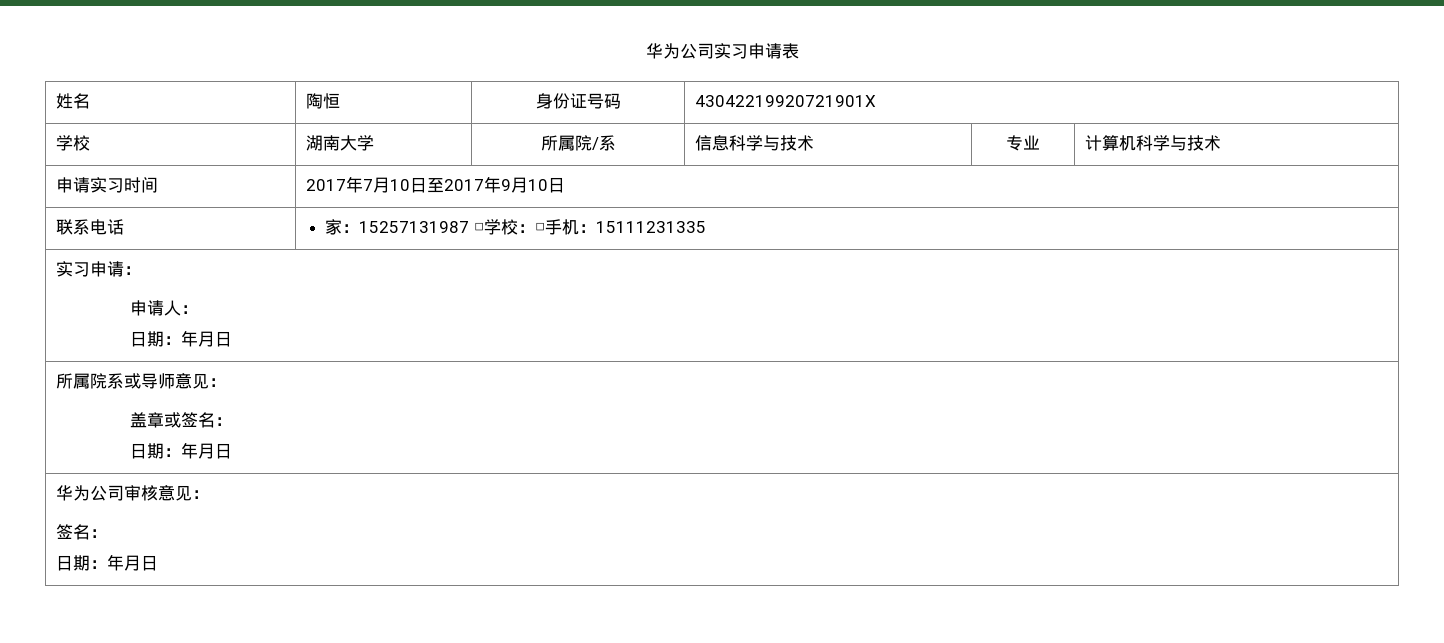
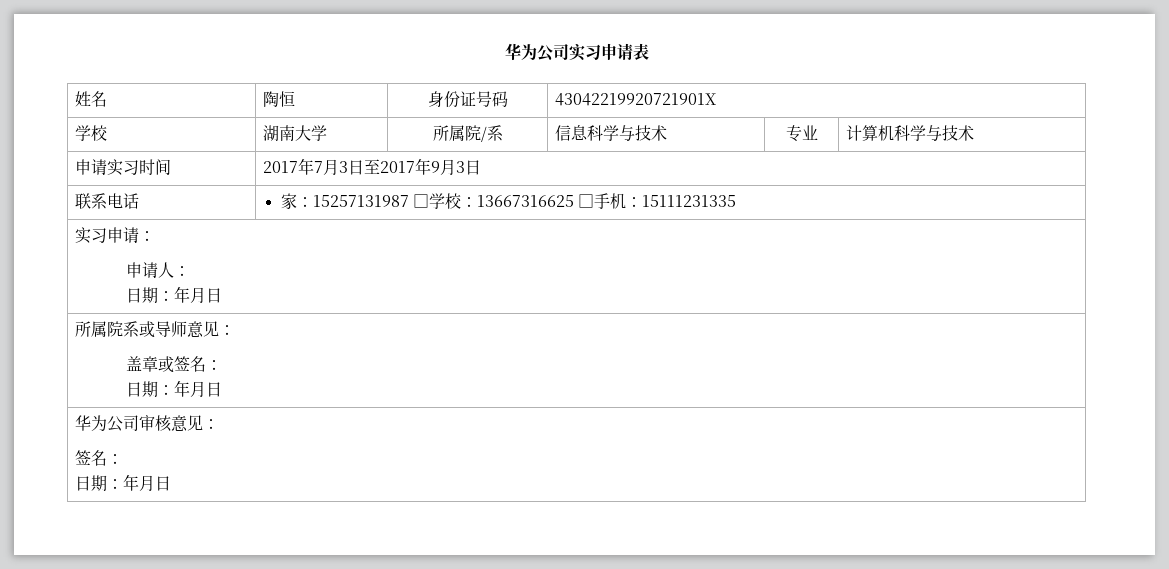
- 申请实习时间 | 2017年7月10日至2017年9月10日
+ 申请实习时间 | 2017年7月3日至2017年9月3日
- 联系电话 | 家：15257131987 □学校：□手机：15111231335
+ 联系电话 | 家：15257131987 □学校：13667316625 □手机：15111231335

